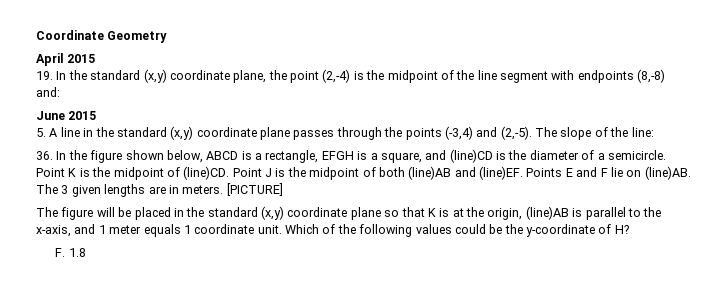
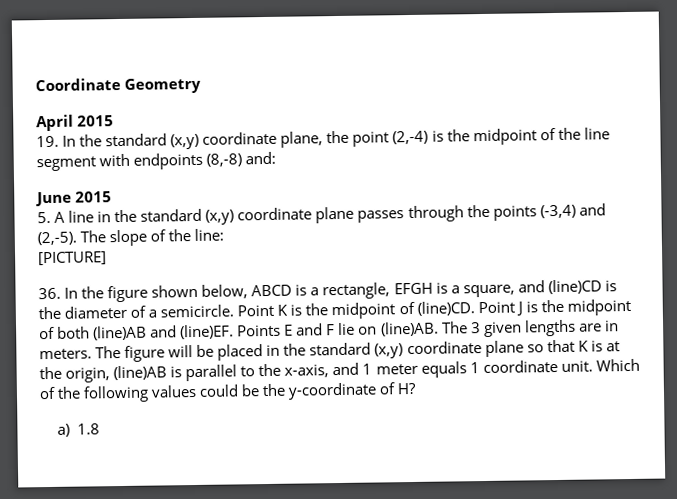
+ [PICTURE]
- The 3 given lengths are in meters. [PICTURE]
- The figure will be placed in the standard (x,y) coordinate plane so that K is at the origin, (line)AB is parallel to the x-axis, and 1 meter equals 1 coordinate unit.
+ The 3 given lengths are in meters. The figure will be placed in the standard (x,y) coordinate plane so that K is at the origin, (line)AB is parallel to the x-axis, and 1 meter equals 1 coordinate unit.
- F. 1.8
+ a) 1.8

